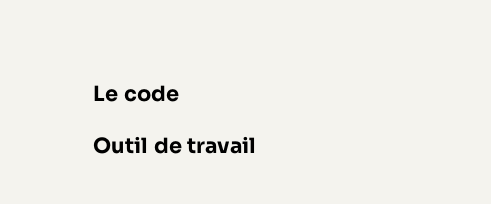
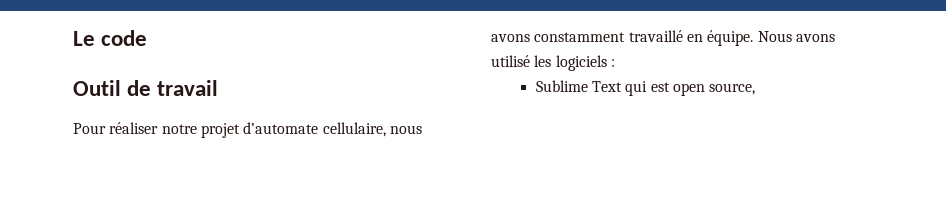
+ Pour réaliser notre projet d’automate cellulaire, nous avons constamment travaillé en équipe. Nous avons utilisé les logiciels :
+ Sublime Text qui est open source,

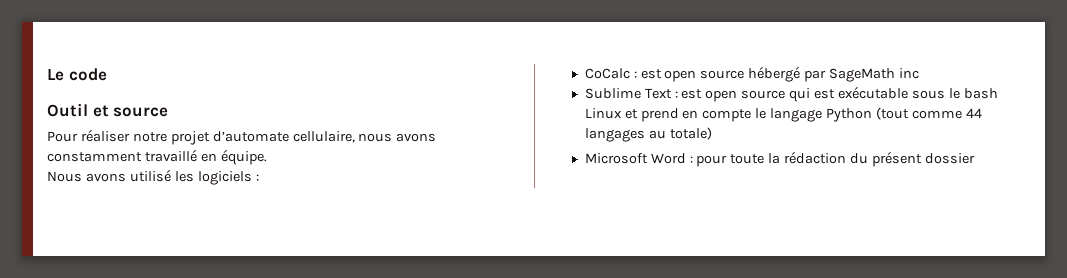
- Outil de travail
+ Outil et source
- Pour réaliser notre projet d’automate cellulaire, nous avons constamment travaillé en équipe. Nous avons utilisé les logiciels :
+ Pour réaliser notre projet d’automate cellulaire, nous avons constamment travaillé en équipe.
+ Nous avons utilisé les logiciels :
- Sublime Text qui est open source,
+ CoCalc : est open source hébergé par SageMath inc
+ Sublime Text : est open source qui est exécutable sous le bash Linux et prend en compte le langage Python (tout comme 44 langages au totale)
+ Microsoft Word : pour toute la rédaction du présent dossier

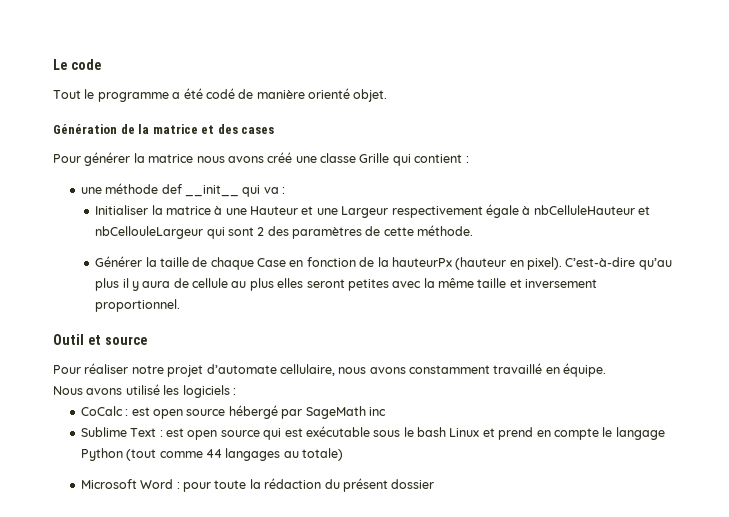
+ Tout le programme a été codé de manière orienté objet.
+ Génération de la matrice et des cases
+ Pour générer la matrice nous avons créé une classe Grille qui contient :
+ une méthode def __init__ qui va :
+ Initialiser la matrice à une Hauteur et une Largeur respectivement égale à nbCelluleHauteur et nbCellouleLargeur qui sont 2 des paramètres de cette méthode.
+ Générer la taille de chaque Case en fonction de la hauteurPx (hauteur en pixel). C’est-à-dire qu’au plus il y aura de cellule au plus elles seront petites avec la même taille et inversement proportionnel.

